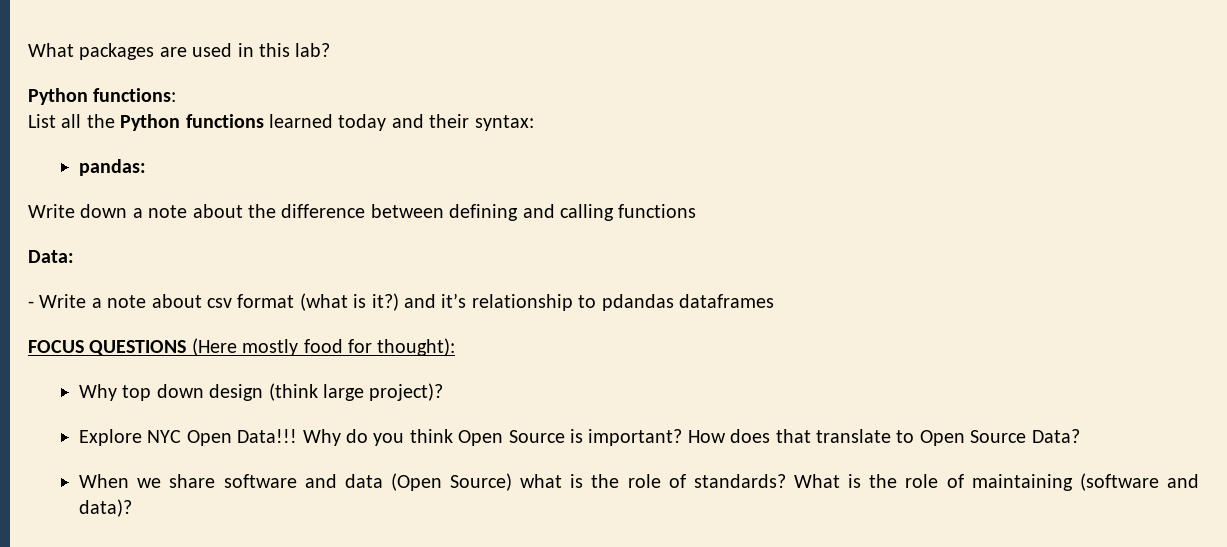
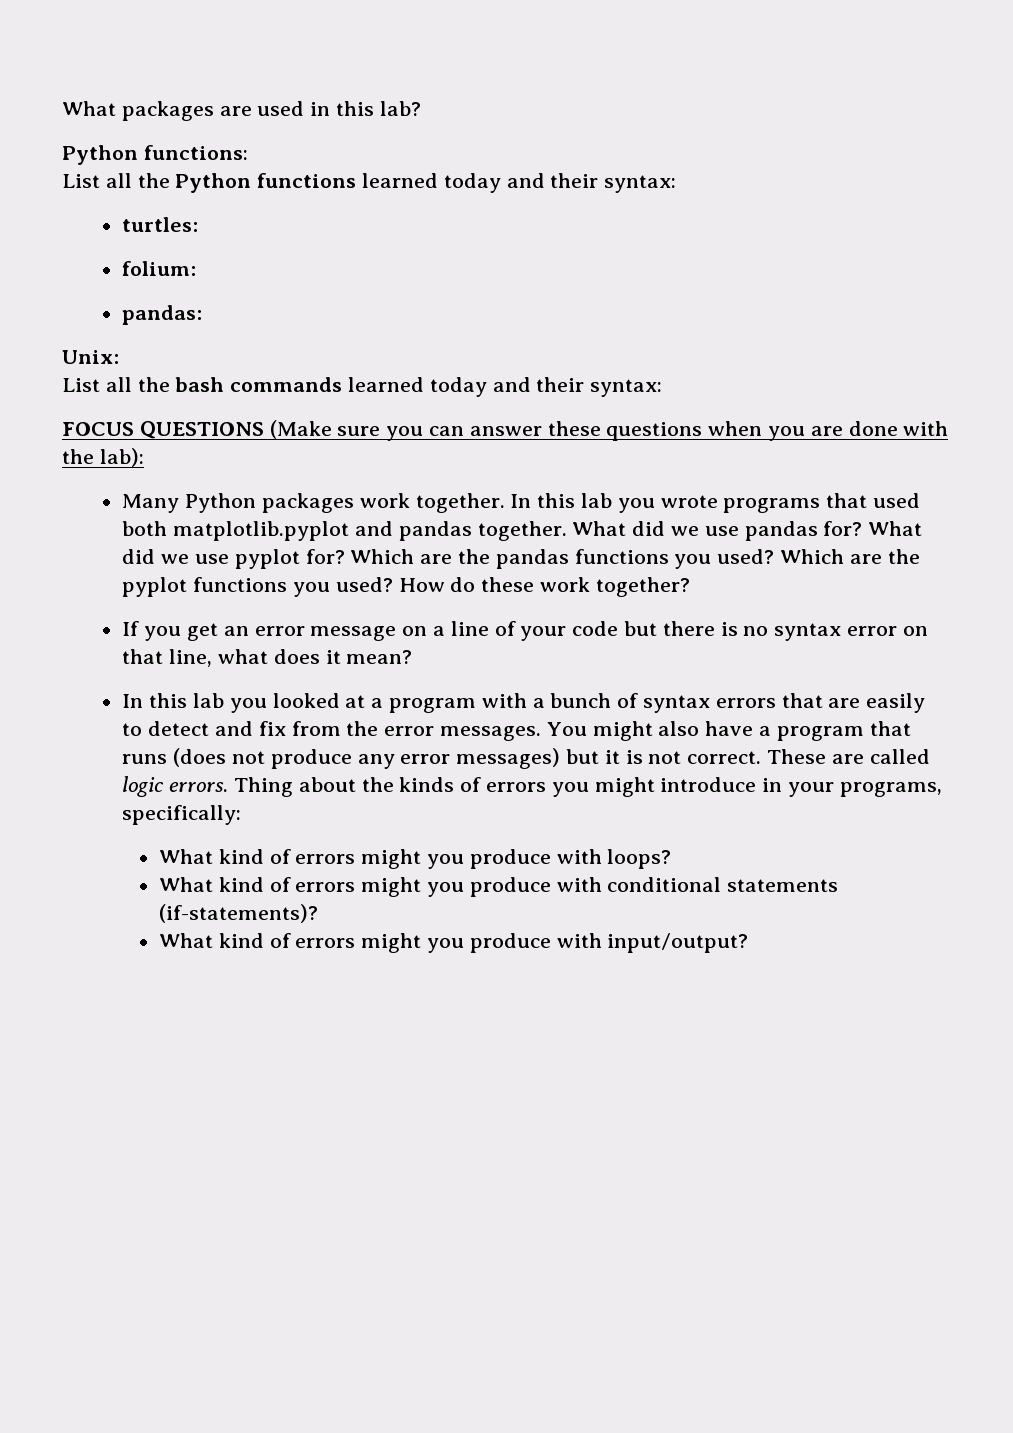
+ turtles:
+ folium:
- Write down a note about the difference between defining and calling functions
- Data:
- - Write a note about csv format (what is it?) and it’s relationship to pdandas dataframes
- FOCUS QUESTIONS (Here mostly food for thought):
- Why top down design (think large project)?
- Explore NYC Open Data!!! Why do you think Open Source is important? How does that translate to Open Source Data?
- When we share software and data (Open Source) what is the role of standards? What is the role of maintaining (software and data)?
+ Unix:
+ List all the bash commands learned today and their syntax:
+ FOCUS QUESTIONS (Make sure you can answer these questions when you are done with the lab):
+ Many Python packages work together. In this lab you wrote programs that used both matplotlib.pyplot and pandas together. What did we use pandas for? What did we use pyplot for? Which are the pandas functions you used? Which are the pyplot functions you used? How do these work together?
+ If you get an error message on a line of your code but there is no syntax error on that line, what does it mean?
+ In this lab you looked at a program with a bunch of syntax errors that are easily to detect and fix from the error messages. You might also have a program that runs (does not produce any error messages) but it is not correct. These are called logic errors. Thing about the kinds of errors you might introduce in your programs, specifically:
+ What kind of errors might you produce with loops?
+ What kind of errors might you produce with conditional statements (if-statements)?
+ What kind of errors might you produce with input/output?

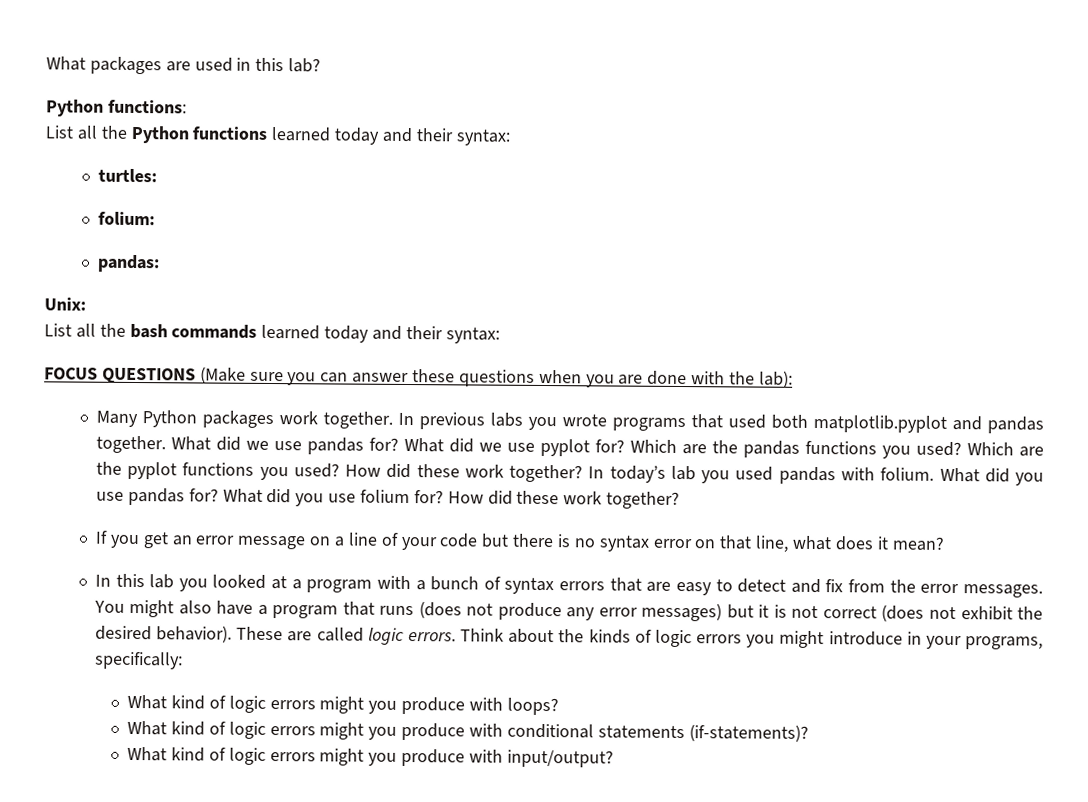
- In this lab you wrote programs that used both matplotlib.pyplot and pandas together.
+ In previous labs you wrote programs that used both matplotlib.pyplot and pandas together.
- How do these work together?
+ How did these work together? In today’s lab you used pandas with folium. What did you use pandas for? What did you use folium for? How did these work together?
- In this lab you looked at a program with a bunch of syntax errors that are easily to detect and fix from the error messages.
+ In this lab you looked at a program with a bunch of syntax errors that are easy to detect and fix from the error messages.
- You might also have a program that runs (does not produce any error messages) but it is not correct.
+ You might also have a program that runs (does not produce any error messages) but it is not correct (does not exhibit the desired behavior).
- Thing about the kinds of errors you might introduce in your programs, specifically:
+ Think about the kinds of logic errors you might introduce in your programs, specifically:
- What kind of errors might you produce with loops?
+ What kind of logic errors might you produce with loops?
- What kind of errors might you produce with conditional statements (if-statements)?
+ What kind of logic errors might you produce with conditional statements (if-statements)?
- What kind of errors might you produce with input/output?
+ What kind of logic errors might you produce with input/output?

